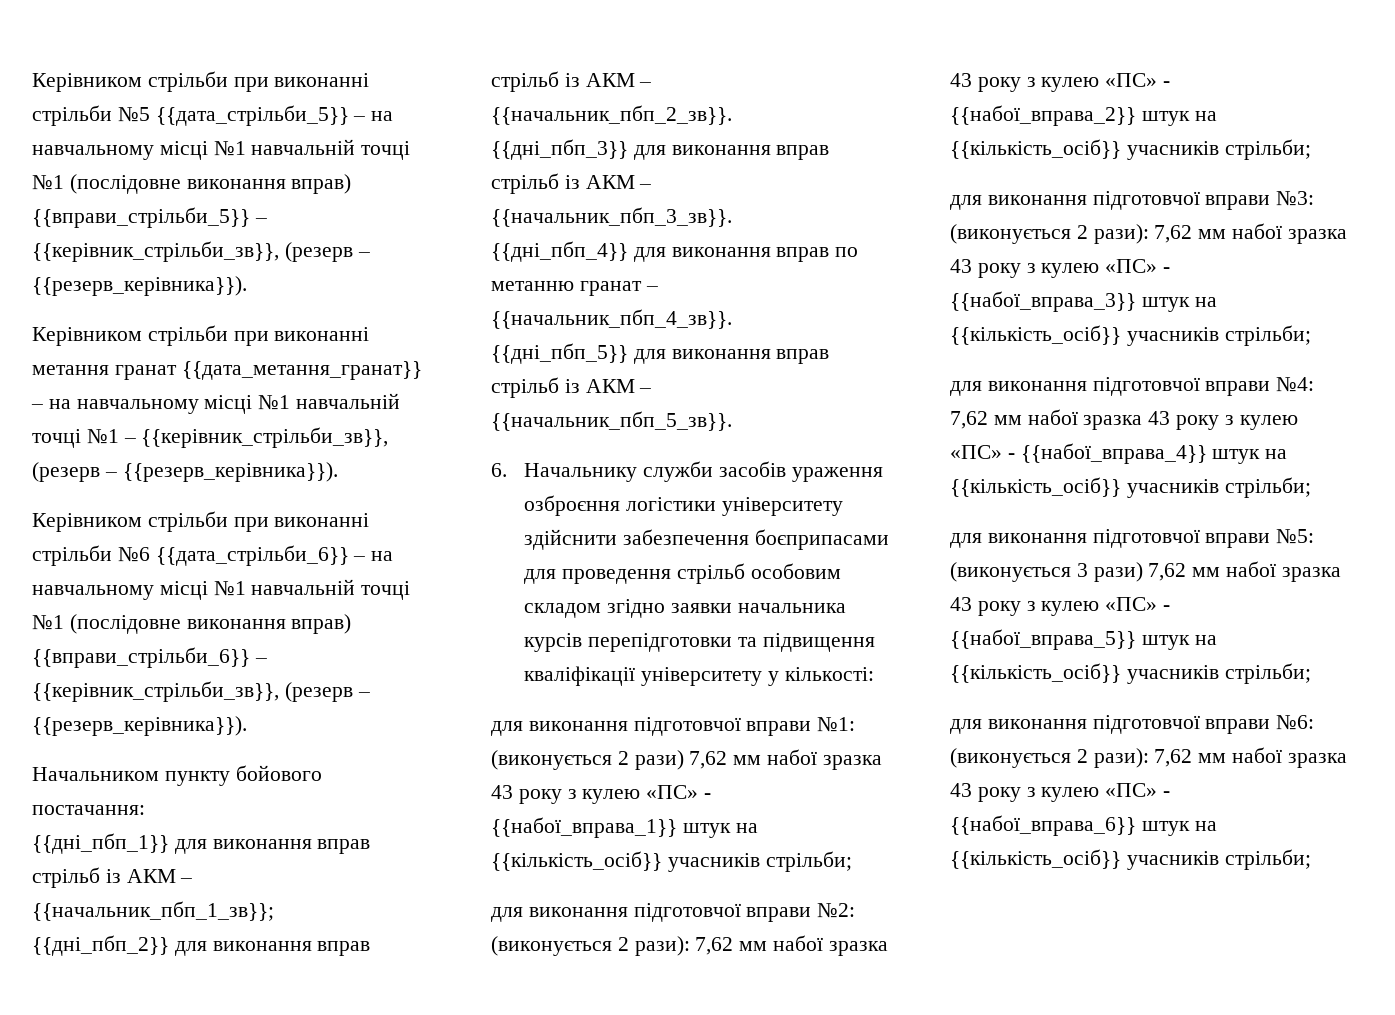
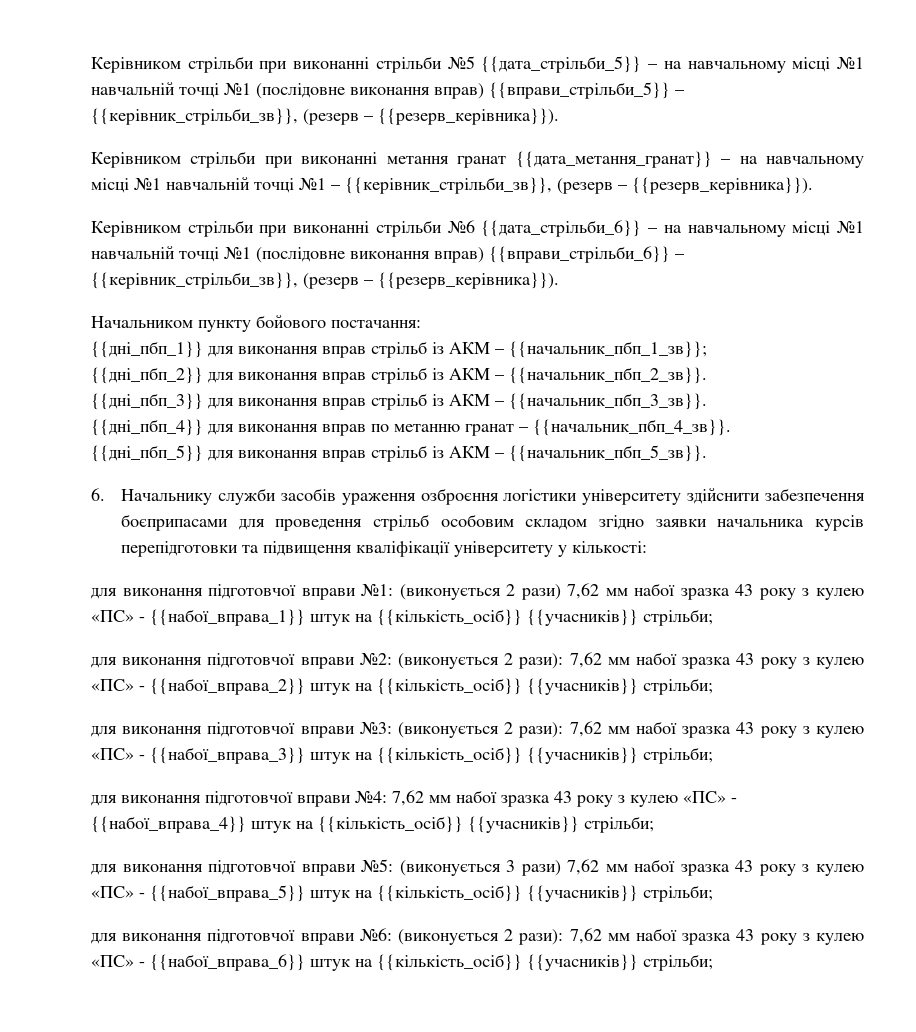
- для виконання підготовчої вправи №1: (виконується 2 рази) 7,62 мм набої зразка 43 року з кулею «ПС» - {{набої_вправа_1}} штук на {{кількість_осіб}} учасників стрільби;
+ для виконання підготовчої вправи №1: (виконується 2 рази) 7,62 мм набої зразка 43 року з кулею «ПС» - {{набої_вправа_1}} штук на {{кількість_осіб}} {{учасників}} стрільби;
- для виконання підготовчої вправи №2: (виконується 2 рази): 7,62 мм набої зразка 43 року з кулею «ПС» - {{набої_вправа_2}} штук на {{кількість_осіб}} учасників стрільби;
+ для виконання підготовчої вправи №2: (виконується 2 рази): 7,62 мм набої зразка 43 року з кулею «ПС» - {{набої_вправа_2}} штук на {{кількість_осіб}} {{учасників}} стрільби;
- для виконання підготовчої вправи №3: (виконується 2 рази): 7,62 мм набої зразка 43 року з кулею «ПС» - {{набої_вправа_3}} штук на {{кількість_осіб}} учасників стрільби;
+ для виконання підготовчої вправи №3: (виконується 2 рази): 7,62 мм набої зразка 43 року з кулею «ПС» - {{набої_вправа_3}} штук на {{кількість_осіб}} {{учасників}} стрільби;
- для виконання підготовчої вправи №4: 7,62 мм набої зразка 43 року з кулею «ПС» - {{набої_вправа_4}} штук на {{кількість_осіб}} учасників стрільби;
+ для виконання підготовчої вправи №4: 7,62 мм набої зразка 43 року з кулею «ПС» - {{набої_вправа_4}} штук на {{кількість_осіб}} {{учасників}} стрільби;
- для виконання підготовчої вправи №5: (виконується 3 рази) 7,62 мм набої зразка 43 року з кулею «ПС» - {{набої_вправа_5}} штук на {{кількість_осіб}} учасників стрільби;
+ для виконання підготовчої вправи №5: (виконується 3 рази) 7,62 мм набої зразка 43 року з кулею «ПС» - {{набої_вправа_5}} штук на {{кількість_осіб}} {{учасників}} стрільби;
- для виконання підготовчої вправи №6: (виконується 2 рази): 7,62 мм набої зразка 43 року з кулею «ПС» - {{набої_вправа_6}} штук на {{кількість_осіб}} учасників стрільби;
+ для виконання підготовчої вправи №6: (виконується 2 рази): 7,62 мм набої зразка 43 року з кулею «ПС» - {{набої_вправа_6}} штук на {{кількість_осіб}} {{учасників}} стрільби;

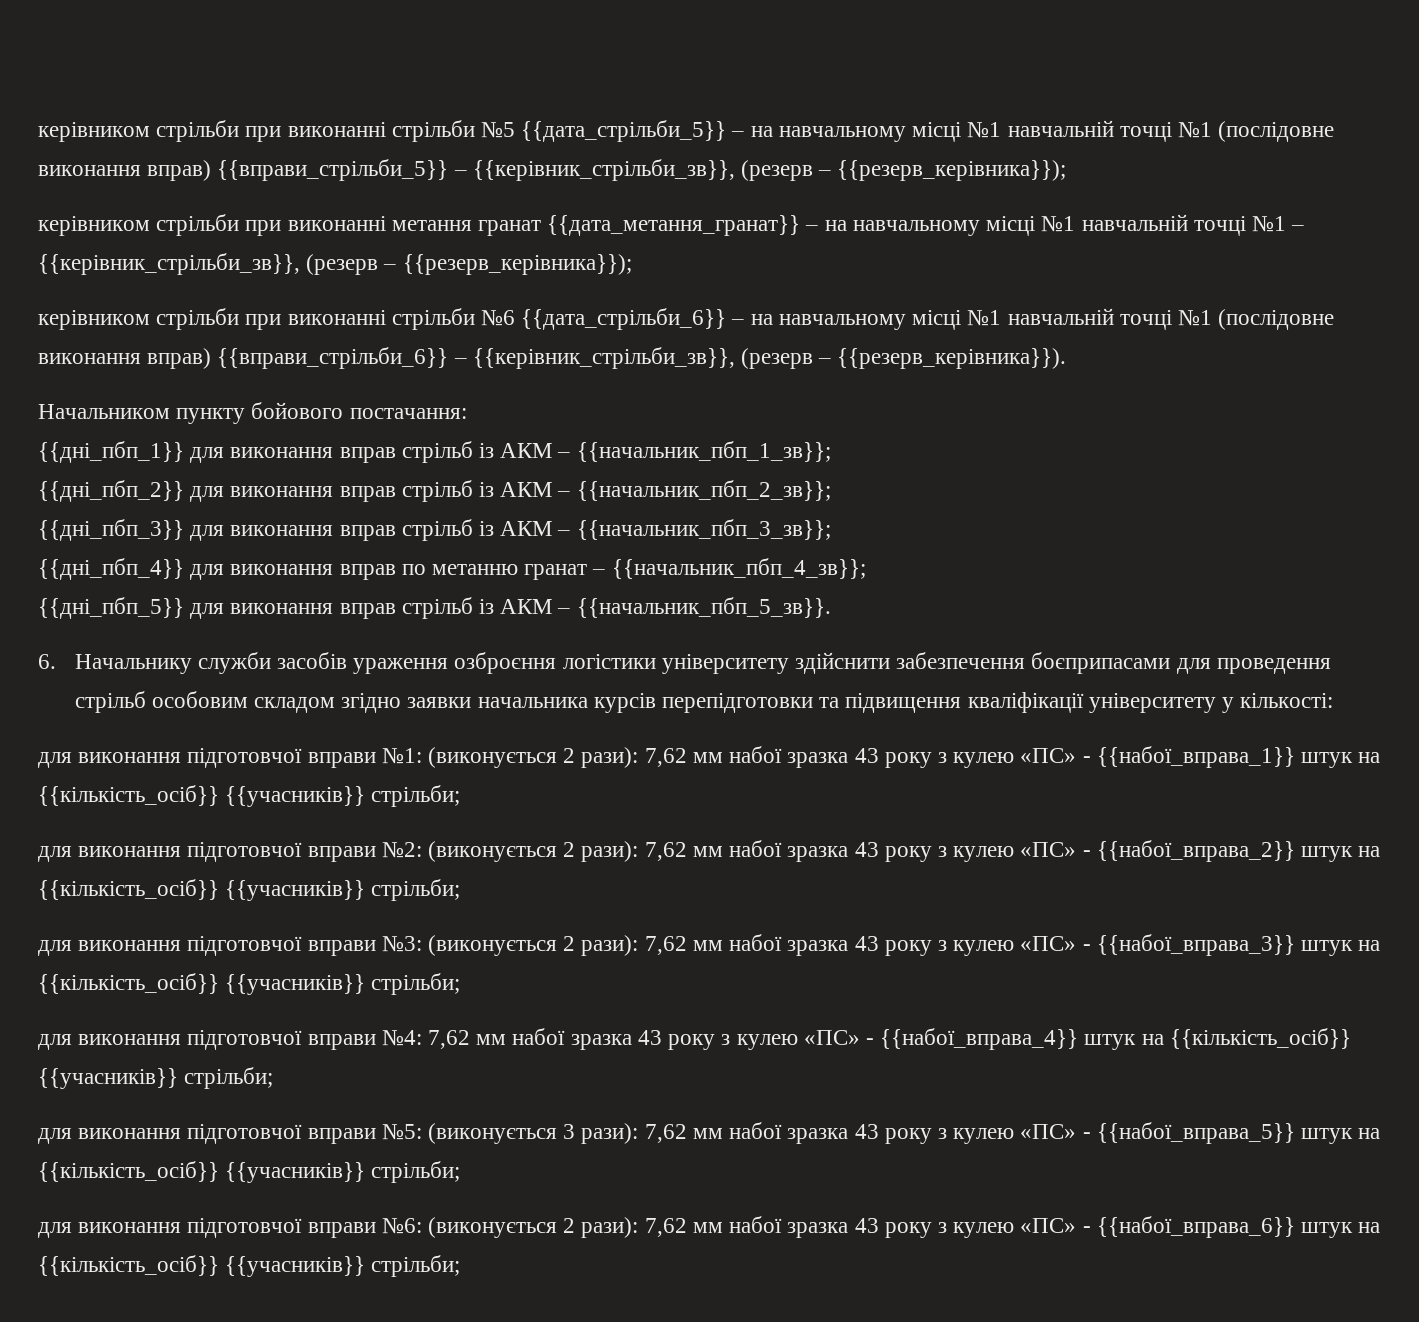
- Керівником стрільби при виконанні стрільби №5 {{дата_стрільби_5}} – на навчальному місці №1 навчальній точці №1 (послідовне виконання вправ) {{вправи_стрільби_5}} – {{керівник_стрільби_зв}}, (резерв – {{резерв_керівника}}).
- Керівником стрільби при виконанні метання гранат {{дата_метання_гранат}} – на навчальному місці №1 навчальній точці №1 – {{керівник_стрільби_зв}}, (резерв – {{резерв_керівника}}).
- Керівником стрільби при виконанні стрільби №6 {{дата_стрільби_6}} – на навчальному місці №1 навчальній точці №1 (послідовне виконання вправ) {{вправи_стрільби_6}} – {{керівник_стрільби_зв}}, (резерв – {{резерв_керівника}}).
+ керівником стрільби при виконанні стрільби №5 {{дата_стрільби_5}} – на навчальному місці №1 навчальній точці №1 (послідовне виконання вправ) {{вправи_стрільби_5}} – {{керівник_стрільби_зв}}, (резерв – {{резерв_керівника}});
+ керівником стрільби при виконанні метання гранат {{дата_метання_гранат}} – на навчальному місці №1 навчальній точці №1 – {{керівник_стрільби_зв}}, (резерв – {{резерв_керівника}});
+ керівником стрільби при виконанні стрільби №6 {{дата_стрільби_6}} – на навчальному місці №1 навчальній точці №1 (послідовне виконання вправ) {{вправи_стрільби_6}} – {{керівник_стрільби_зв}}, (резерв – {{резерв_керівника}}).
- {{дні_пбп_2}} для виконання вправ стрільб із АКМ – {{начальник_пбп_2_зв}}.
+ {{дні_пбп_2}} для виконання вправ стрільб із АКМ – {{начальник_пбп_2_зв}};
- {{дні_пбп_3}} для виконання вправ стрільб із АКМ – {{начальник_пбп_3_зв}}.
+ {{дні_пбп_3}} для виконання вправ стрільб із АКМ – {{начальник_пбп_3_зв}};
- {{дні_пбп_4}} для виконання вправ по метанню гранат – {{начальник_пбп_4_зв}}.
+ {{дні_пбп_4}} для виконання вправ по метанню гранат – {{начальник_пбп_4_зв}};
- для виконання підготовчої вправи №1: (виконується 2 рази) 7,62 мм набої зразка 43 року з кулею «ПС» - {{набої_вправа_1}} штук на {{кількість_осіб}} {{учасників}} стрільби;
+ для виконання підготовчої вправи №1: (виконується 2 рази): 7,62 мм набої зразка 43 року з кулею «ПС» - {{набої_вправа_1}} штук на {{кількість_осіб}} {{учасників}} стрільби;
- для виконання підготовчої вправи №5: (виконується 3 рази) 7,62 мм набої зразка 43 року з кулею «ПС» - {{набої_вправа_5}} штук на {{кількість_осіб}} {{учасників}} стрільби;
+ для виконання підготовчої вправи №5: (виконується 3 рази): 7,62 мм набої зразка 43 року з кулею «ПС» - {{набої_вправа_5}} штук на {{кількість_осіб}} {{учасників}} стрільби;

